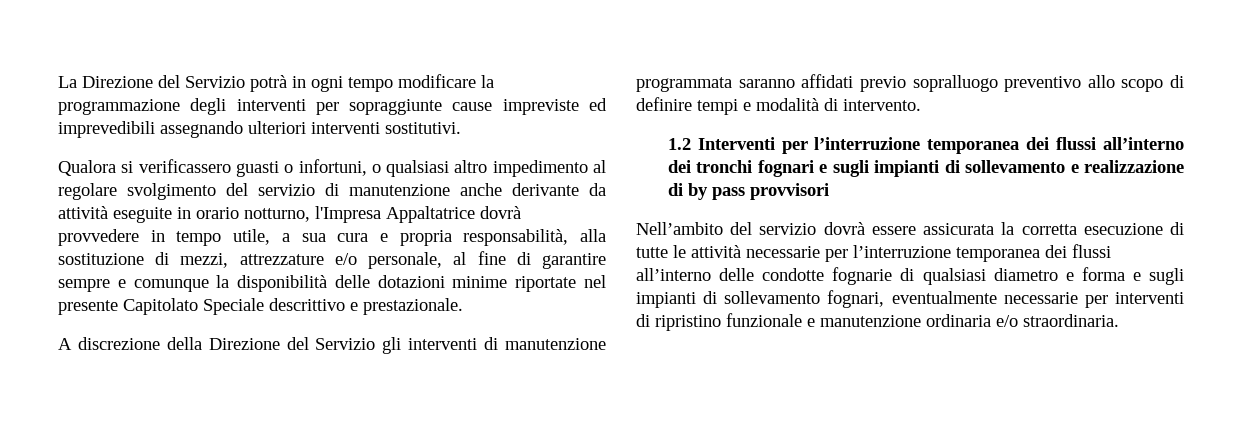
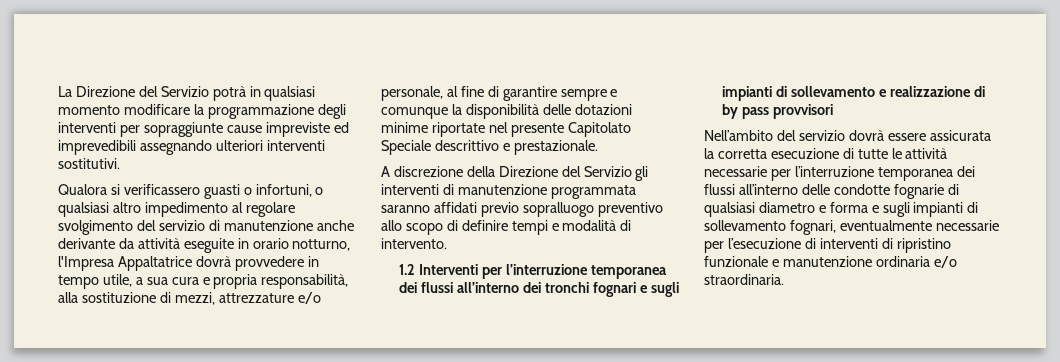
- La Direzione del Servizio potrà in ogni tempo modificare la programmazione degli interventi per sopraggiunte cause impreviste ed imprevedibili assegnando ulteriori interventi sostitutivi.
+ La Direzione del Servizio potrà in qualsiasi momento modificare la programmazione degli interventi per sopraggiunte cause impreviste ed imprevedibili assegnando ulteriori interventi sostitutivi.
- Nell’ambito del servizio dovrà essere assicurata la corretta esecuzione di tutte le attività necessarie per l’interruzione temporanea dei flussi all’interno delle condotte fognarie di qualsiasi diametro e forma e sugli impianti di sollevamento fognari, eventualmente necessarie per interventi di ripristino funzionale e manutenzione ordinaria e/o straordinaria.
+ Nell’ambito del servizio dovrà essere assicurata la corretta esecuzione di tutte le attività necessarie per l’interruzione temporanea dei flussi all’interno delle condotte fognarie di qualsiasi diametro e forma e sugli impianti di sollevamento fognari, eventualmente necessarie per l’esecuzione di interventi di ripristino funzionale e manutenzione ordinaria e/o straordinaria.

